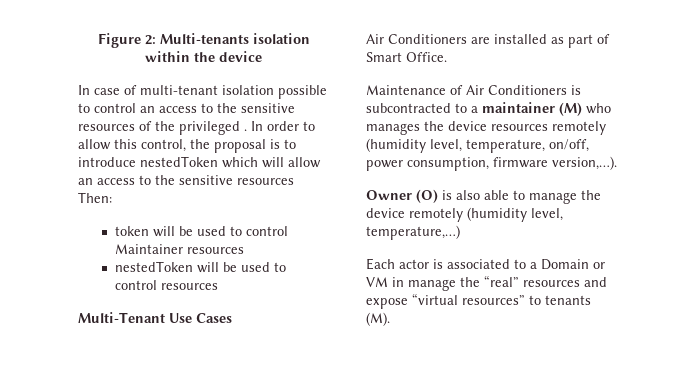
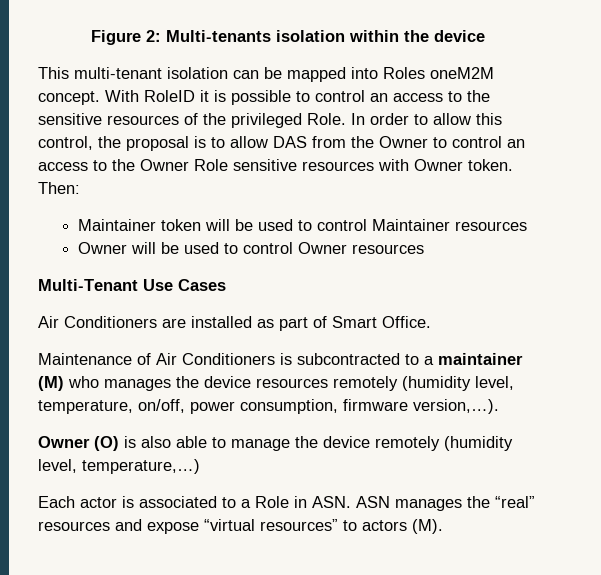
- In case of multi-tenant isolation possible to control an access to the sensitive resources of the privileged .
+ This multi-tenant isolation can be mapped into Roles oneM2M concept. With RoleID it is possible to control an access to the sensitive resources of the privileged Role.
- In order to allow this control, the proposal is to introduce nestedToken which will allow an access to the sensitive resources Then:
+ In order to allow this control, the proposal is to allow DAS from the Owner to control an access to the Owner Role sensitive resources with Owner token. Then:
- token will be used to control Maintainer resources
+ Maintainer token will be used to control Maintainer resources
- nestedToken will be used to control resources
+ Owner will be used to control Owner resources
- Each actor is associated to a Domain or VM in manage the “real” resources and expose “virtual resources” to tenants (M).
+ Each actor is associated to a Role in ASN. ASN manages the “real” resources and expose “virtual resources” to actors (M).

